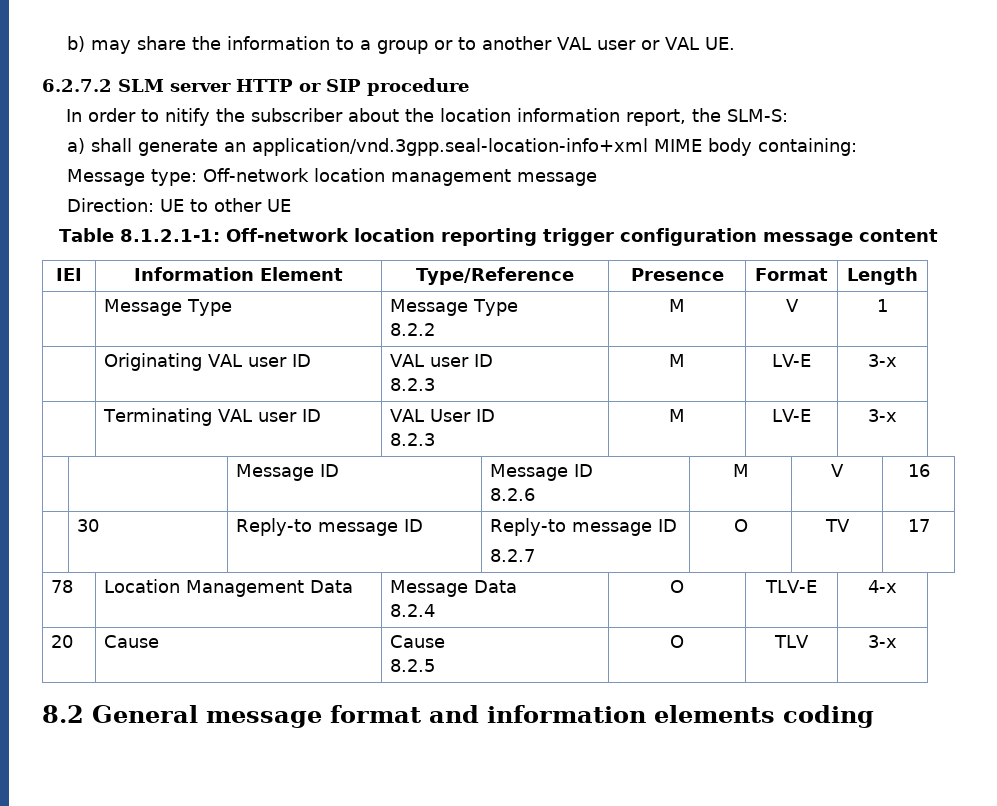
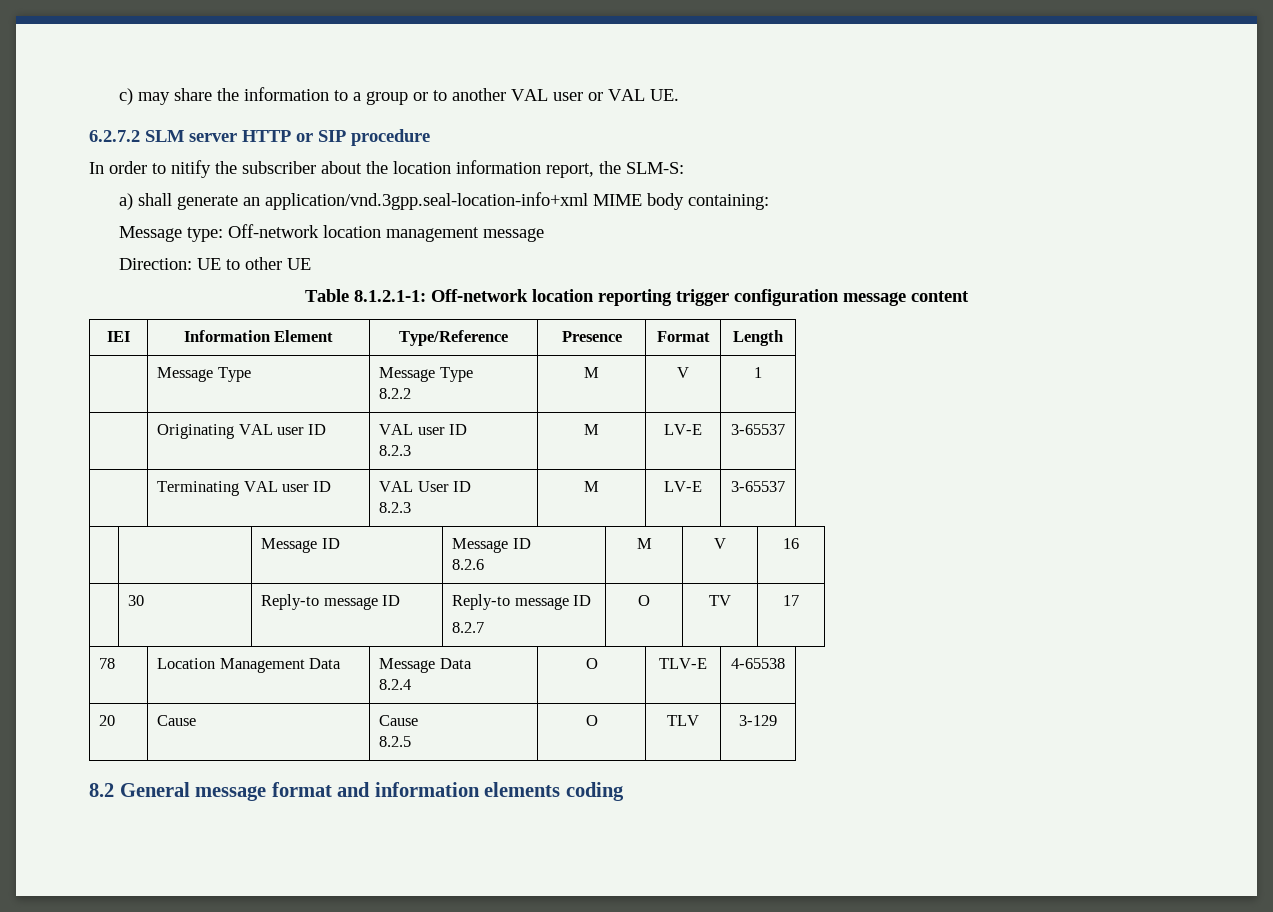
- b) may share the information to a group or to another VAL user or VAL UE.
+ c) may share the information to a group or to another VAL user or VAL UE.
  | Originating VAL user ID | VAL user ID
- 8.2.3 | M | LV-E | 3-x
+ 8.2.3 | M | LV-E | 3-65537
  | Terminating VAL user ID | VAL User ID
- 8.2.3 | M | LV-E | 3-x
+ 8.2.3 | M | LV-E | 3-65537
  78 | Location Management Data | Message Data
- 8.2.4 | O | TLV-E | 4-x
+ 8.2.4 | O | TLV-E | 4-65538
  20 | Cause | Cause
- 8.2.5 | O | TLV | 3-x
+ 8.2.5 | O | TLV | 3-129

